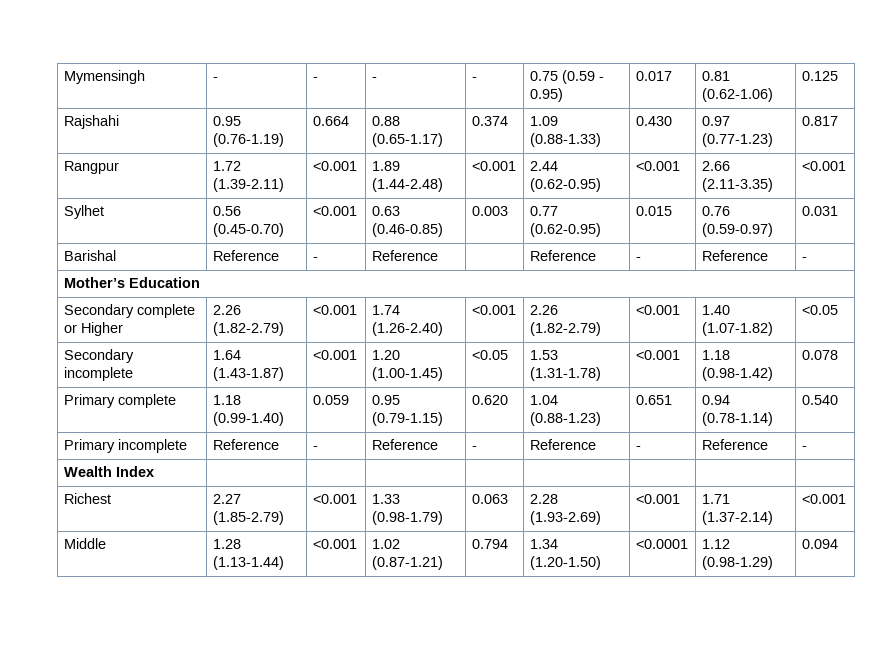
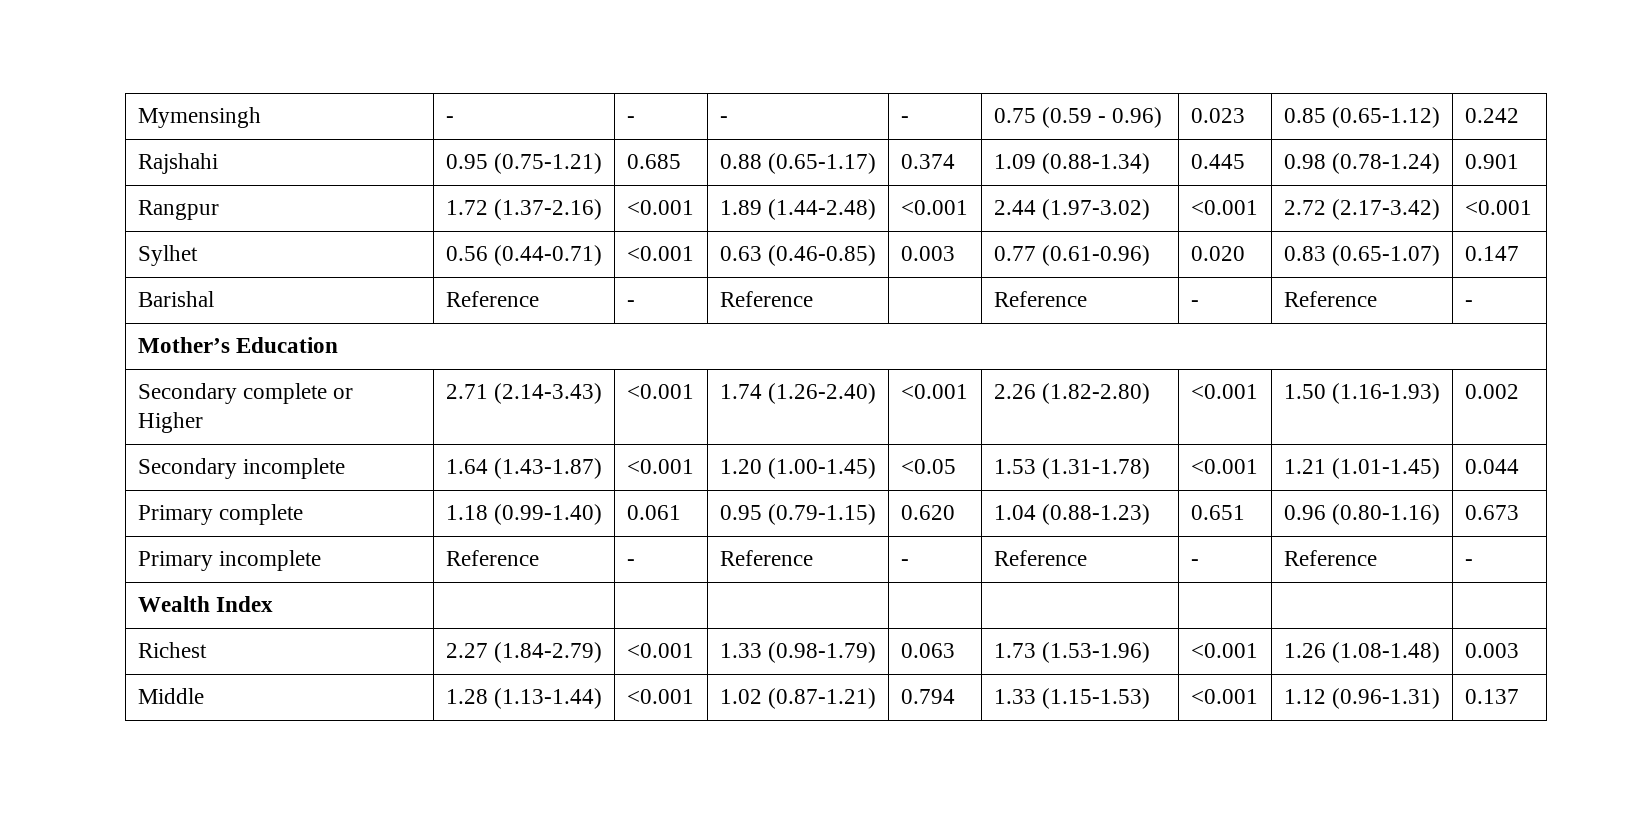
- Mymensingh | - | - | - | - | 0.75 (0.59 - 0.95) | 0.017 | 0.81 (0.62-1.06) | 0.125
+ Mymensingh | - | - | - | - | 0.75 (0.59 - 0.96) | 0.023 | 0.85 (0.65-1.12) | 0.242
- Rajshahi | 0.95 (0.76-1.19) | 0.664 | 0.88 (0.65-1.17) | 0.374 | 1.09 (0.88-1.33) | 0.430 | 0.97 (0.77-1.23) | 0.817
+ Rajshahi | 0.95 (0.75-1.21) | 0.685 | 0.88 (0.65-1.17) | 0.374 | 1.09 (0.88-1.34) | 0.445 | 0.98 (0.78-1.24) | 0.901
- Rangpur | 1.72 (1.39-2.11) | <0.001 | 1.89 (1.44-2.48) | <0.001 | 2.44 (0.62-0.95) | <0.001 | 2.66 (2.11-3.35) | <0.001
+ Rangpur | 1.72 (1.37-2.16) | <0.001 | 1.89 (1.44-2.48) | <0.001 | 2.44 (1.97-3.02) | <0.001 | 2.72 (2.17-3.42) | <0.001
- Sylhet | 0.56 (0.45-0.70) | <0.001 | 0.63 (0.46-0.85) | 0.003 | 0.77 (0.62-0.95) | 0.015 | 0.76 (0.59-0.97) | 0.031
+ Sylhet | 0.56 (0.44-0.71) | <0.001 | 0.63 (0.46-0.85) | 0.003 | 0.77 (0.61-0.96) | 0.020 | 0.83 (0.65-1.07) | 0.147
- Secondary complete or Higher | 2.26 (1.82-2.79) | <0.001 | 1.74 (1.26-2.40) | <0.001 | 2.26 (1.82-2.79) | <0.001 | 1.40 (1.07-1.82) | <0.05
+ Secondary complete or Higher | 2.71 (2.14-3.43) | <0.001 | 1.74 (1.26-2.40) | <0.001 | 2.26 (1.82-2.80) | <0.001 | 1.50 (1.16-1.93) | 0.002
- Secondary incomplete | 1.64 (1.43-1.87) | <0.001 | 1.20 (1.00-1.45) | <0.05 | 1.53 (1.31-1.78) | <0.001 | 1.18 (0.98-1.42) | 0.078
+ Secondary incomplete | 1.64 (1.43-1.87) | <0.001 | 1.20 (1.00-1.45) | <0.05 | 1.53 (1.31-1.78) | <0.001 | 1.21 (1.01-1.45) | 0.044
- Primary complete | 1.18 (0.99-1.40) | 0.059 | 0.95 (0.79-1.15) | 0.620 | 1.04 (0.88-1.23) | 0.651 | 0.94 (0.78-1.14) | 0.540
+ Primary complete | 1.18 (0.99-1.40) | 0.061 | 0.95 (0.79-1.15) | 0.620 | 1.04 (0.88-1.23) | 0.651 | 0.96 (0.80-1.16) | 0.673
- Richest | 2.27 (1.85-2.79) | <0.001 | 1.33 (0.98-1.79) | 0.063 | 2.28 (1.93-2.69) | <0.001 | 1.71 (1.37-2.14) | <0.001
+ Richest | 2.27 (1.84-2.79) | <0.001 | 1.33 (0.98-1.79) | 0.063 | 1.73 (1.53-1.96) | <0.001 | 1.26 (1.08-1.48) | 0.003
- Middle | 1.28 (1.13-1.44) | <0.001 | 1.02 (0.87-1.21) | 0.794 | 1.34 (1.20-1.50) | <0.0001 | 1.12 (0.98-1.29) | 0.094
+ Middle | 1.28 (1.13-1.44) | <0.001 | 1.02 (0.87-1.21) | 0.794 | 1.33 (1.15-1.53) | <0.001 | 1.12 (0.96-1.31) | 0.137

